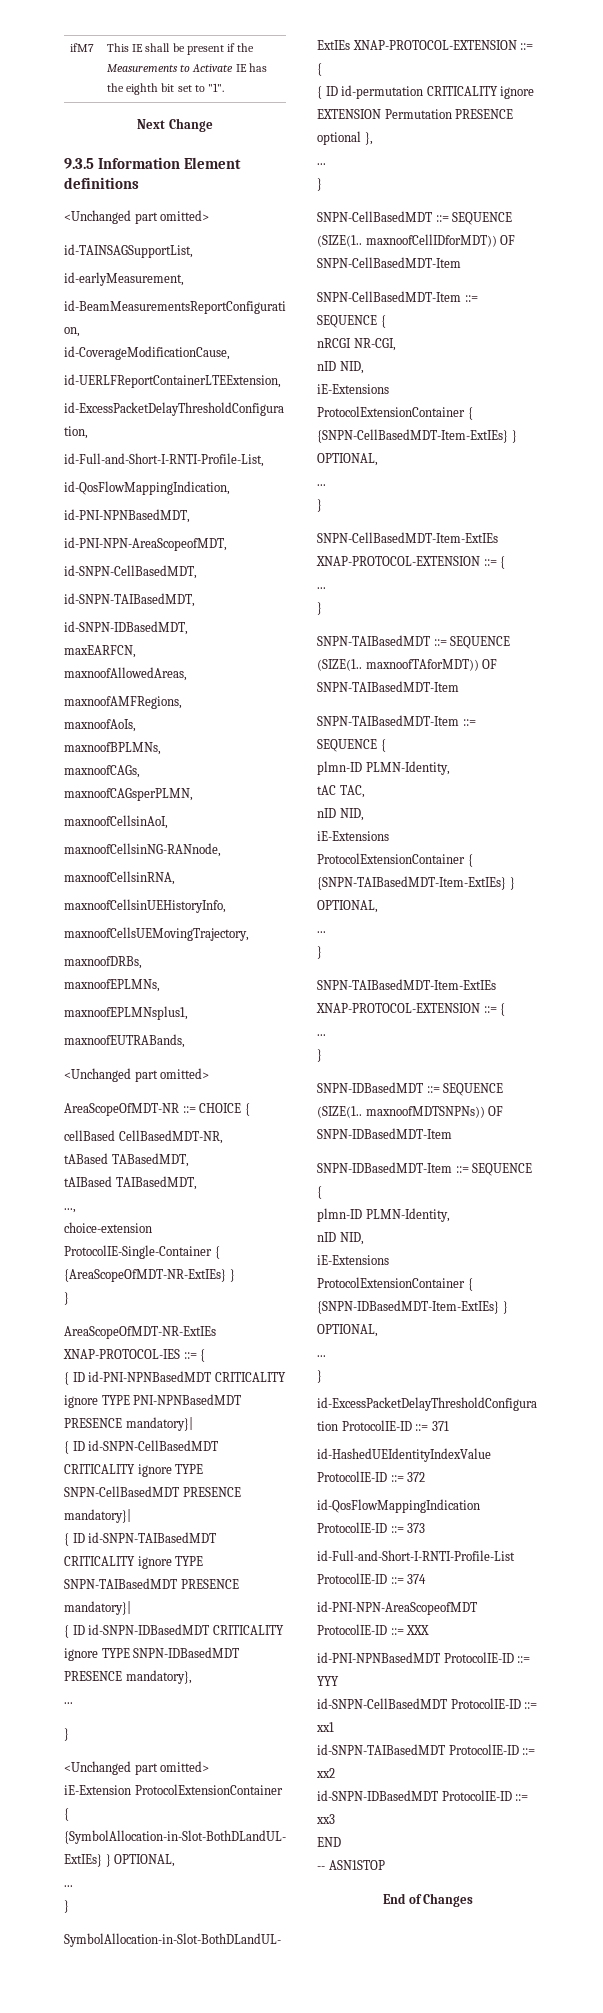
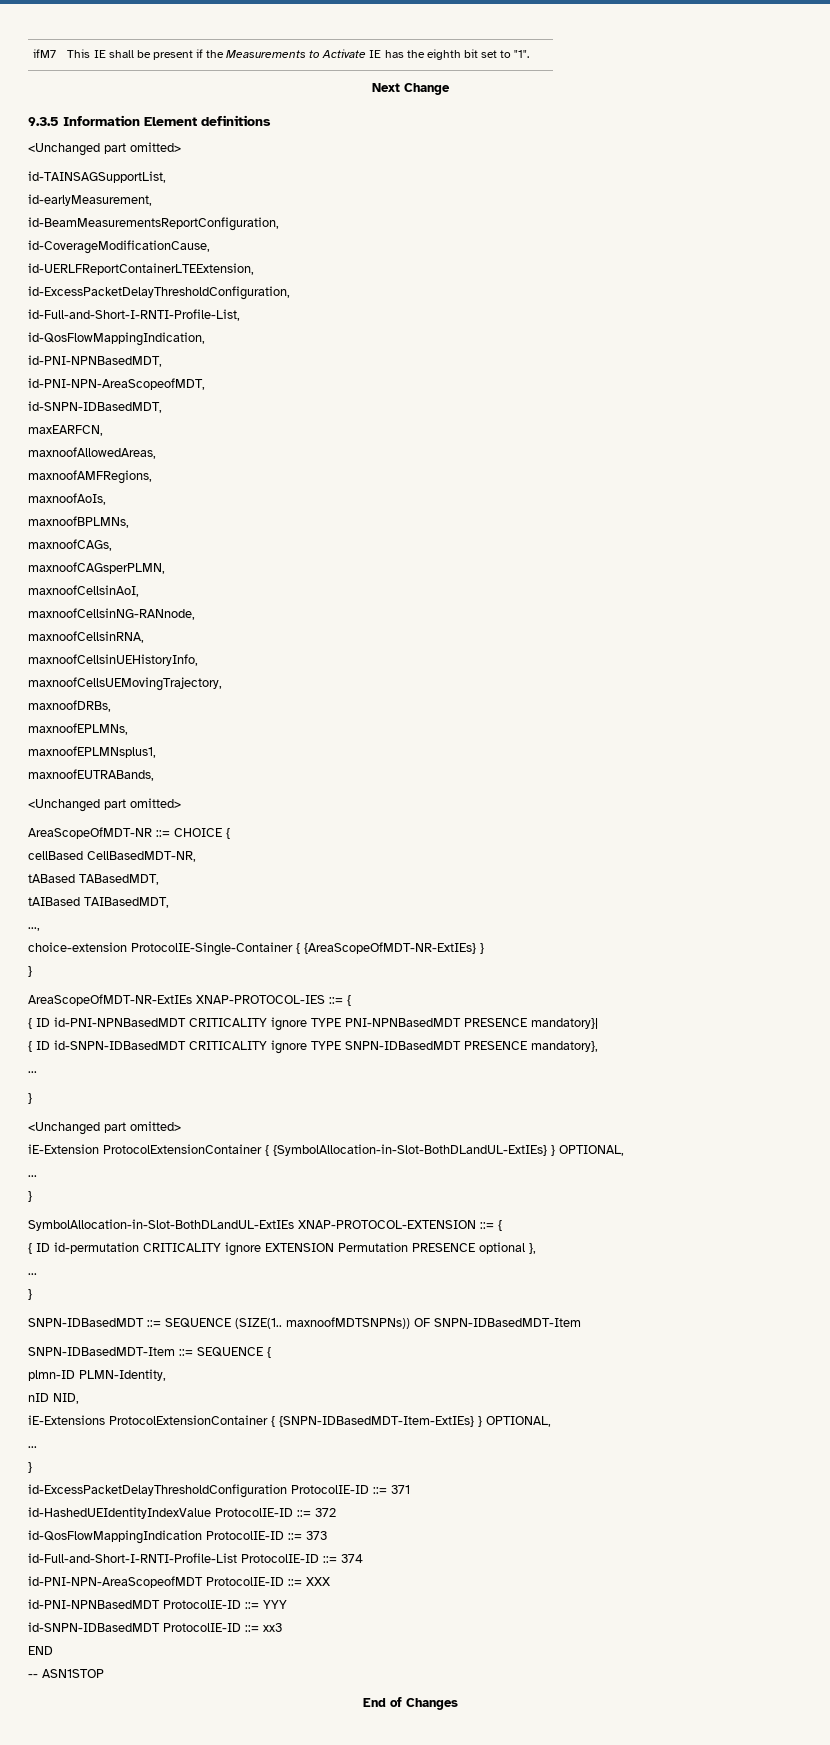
- id-SNPN-CellBasedMDT,
- id-SNPN-TAIBasedMDT,
- { ID id-SNPN-CellBasedMDT CRITICALITY ignore TYPE SNPN-CellBasedMDT PRESENCE mandatory}|
- { ID id-SNPN-TAIBasedMDT CRITICALITY ignore TYPE SNPN-TAIBasedMDT PRESENCE mandatory}|
- SNPN-CellBasedMDT ::= SEQUENCE (SIZE(1.. maxnoofCellIDforMDT)) OF SNPN-CellBasedMDT-Item
- SNPN-CellBasedMDT-Item ::= SEQUENCE {
- nRCGI NR-CGI,
- nID NID,
- iE-Extensions ProtocolExtensionContainer { {SNPN-CellBasedMDT-Item-ExtIEs} } OPTIONAL,
- ...
- }
- SNPN-CellBasedMDT-Item-ExtIEs XNAP-PROTOCOL-EXTENSION ::= {
- ...
- }
- SNPN-TAIBasedMDT ::= SEQUENCE (SIZE(1.. maxnoofTAforMDT)) OF SNPN-TAIBasedMDT-Item
- SNPN-TAIBasedMDT-Item ::= SEQUENCE {
- plmn-ID PLMN-Identity,
- tAC TAC,
- nID NID,
- iE-Extensions ProtocolExtensionContainer { {SNPN-TAIBasedMDT-Item-ExtIEs} } OPTIONAL,
- ...
- }
- SNPN-TAIBasedMDT-Item-ExtIEs XNAP-PROTOCOL-EXTENSION ::= {
- ...
- }
- id-SNPN-CellBasedMDT ProtocolIE-ID ::= xx1
- id-SNPN-TAIBasedMDT ProtocolIE-ID ::= xx2

